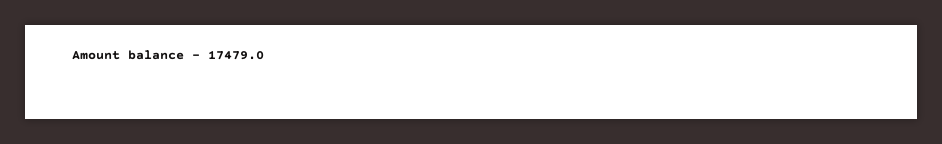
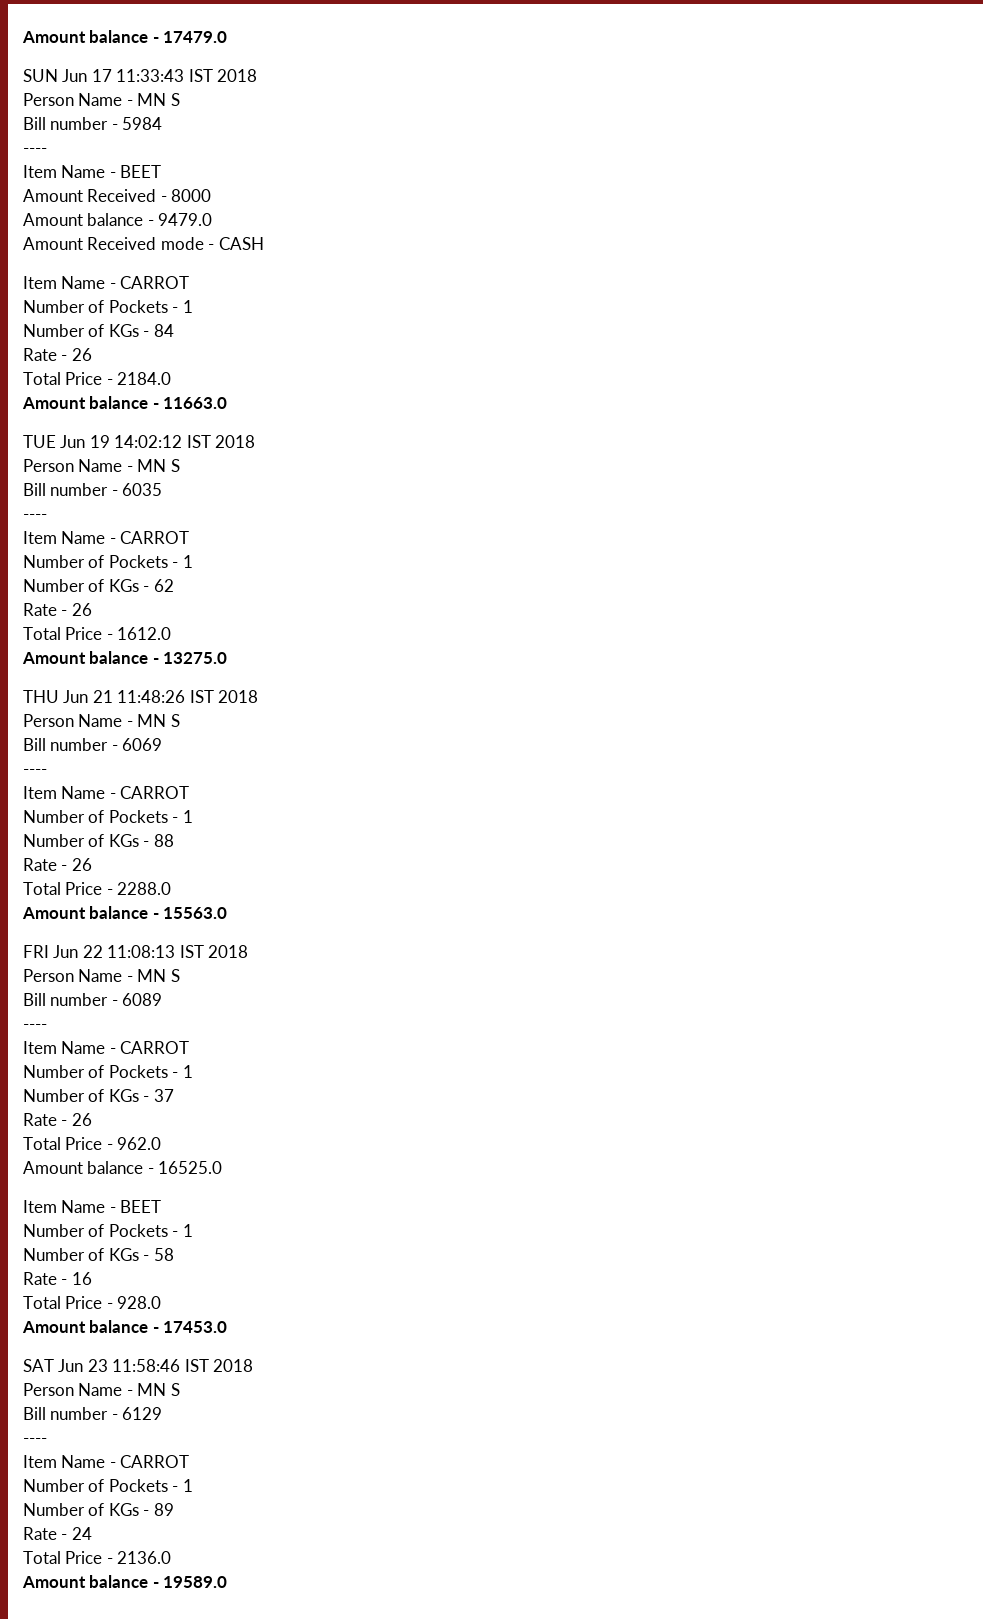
+ SUN Jun 17 11:33:43 IST 2018
+ Person Name - MN S
+ Bill number - 5984
+ ----
+ Item Name - BEET
+ Amount Received - 8000
+ Amount balance - 9479.0
+ Amount Received mode - CASH
+ Item Name - CARROT
+ Number of Pockets - 1
+ Number of KGs - 84
+ Rate - 26
+ Total Price - 2184.0
+ Amount balance - 11663.0
+ TUE Jun 19 14:02:12 IST 2018
+ Person Name - MN S
+ Bill number - 6035
+ ----
+ Item Name - CARROT
+ Number of Pockets - 1
+ Number of KGs - 62
+ Rate - 26
+ Total Price - 1612.0
+ Amount balance - 13275.0
+ THU Jun 21 11:48:26 IST 2018
+ Person Name - MN S
+ Bill number - 6069
+ ----
+ Item Name - CARROT
+ Number of Pockets - 1
+ Number of KGs - 88
+ Rate - 26
+ Total Price - 2288.0
+ Amount balance - 15563.0
+ FRI Jun 22 11:08:13 IST 2018
+ Person Name - MN S
+ Bill number - 6089
+ ----
+ Item Name - CARROT
+ Number of Pockets - 1
+ Number of KGs - 37
+ Rate - 26
+ Total Price - 962.0
+ Amount balance - 16525.0
+ Item Name - BEET
+ Number of Pockets - 1
+ Number of KGs - 58
+ Rate - 16
+ Total Price - 928.0
+ Amount balance - 17453.0
+ SAT Jun 23 11:58:46 IST 2018
+ Person Name - MN S
+ Bill number - 6129
+ ----
+ Item Name - CARROT
+ Number of Pockets - 1
+ Number of KGs - 89
+ Rate - 24
+ Total Price - 2136.0
+ Amount balance - 19589.0

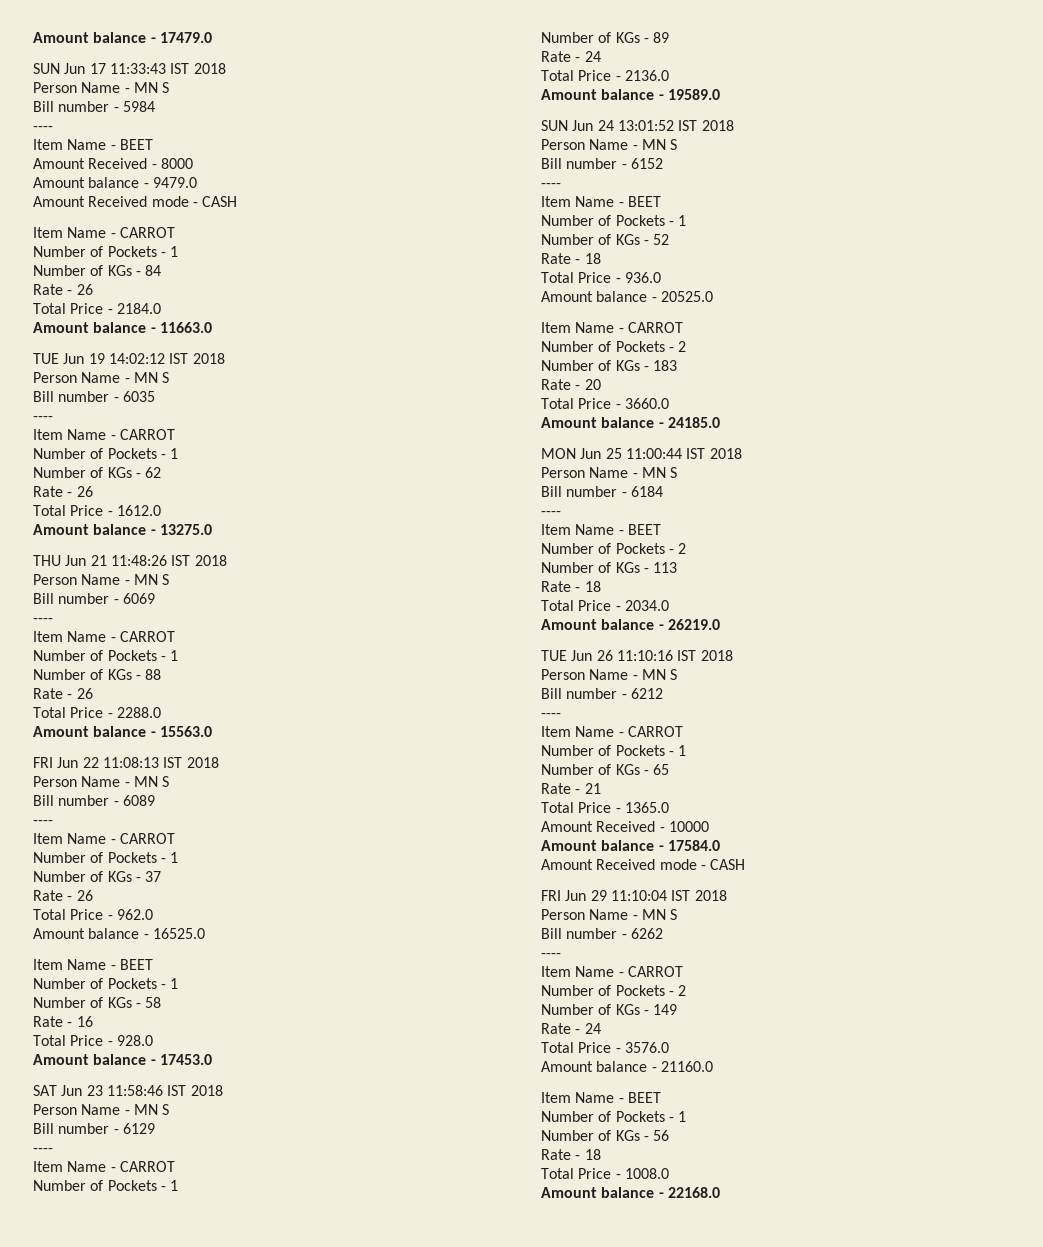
+ SUN Jun 24 13:01:52 IST 2018
+ Person Name - MN S
+ Bill number - 6152
+ ----
+ Item Name - BEET
+ Number of Pockets - 1
+ Number of KGs - 52
+ Rate - 18
+ Total Price - 936.0
+ Amount balance - 20525.0
+ Item Name - CARROT
+ Number of Pockets - 2
+ Number of KGs - 183
+ Rate - 20
+ Total Price - 3660.0
+ Amount balance - 24185.0
+ MON Jun 25 11:00:44 IST 2018
+ Person Name - MN S
+ Bill number - 6184
+ ----
+ Item Name - BEET
+ Number of Pockets - 2
+ Number of KGs - 113
+ Rate - 18
+ Total Price - 2034.0
+ Amount balance - 26219.0
+ TUE Jun 26 11:10:16 IST 2018
+ Person Name - MN S
+ Bill number - 6212
+ ----
+ Item Name - CARROT
+ Number of Pockets - 1
+ Number of KGs - 65
+ Rate - 21
+ Total Price - 1365.0
+ Amount Received - 10000
+ Amount balance - 17584.0
+ Amount Received mode - CASH
+ FRI Jun 29 11:10:04 IST 2018
+ Person Name - MN S
+ Bill number - 6262
+ ----
+ Item Name - CARROT
+ Number of Pockets - 2
+ Number of KGs - 149
+ Rate - 24
+ Total Price - 3576.0
+ Amount balance - 21160.0
+ Item Name - BEET
+ Number of Pockets - 1
+ Number of KGs - 56
+ Rate - 18
+ Total Price - 1008.0
+ Amount balance - 22168.0

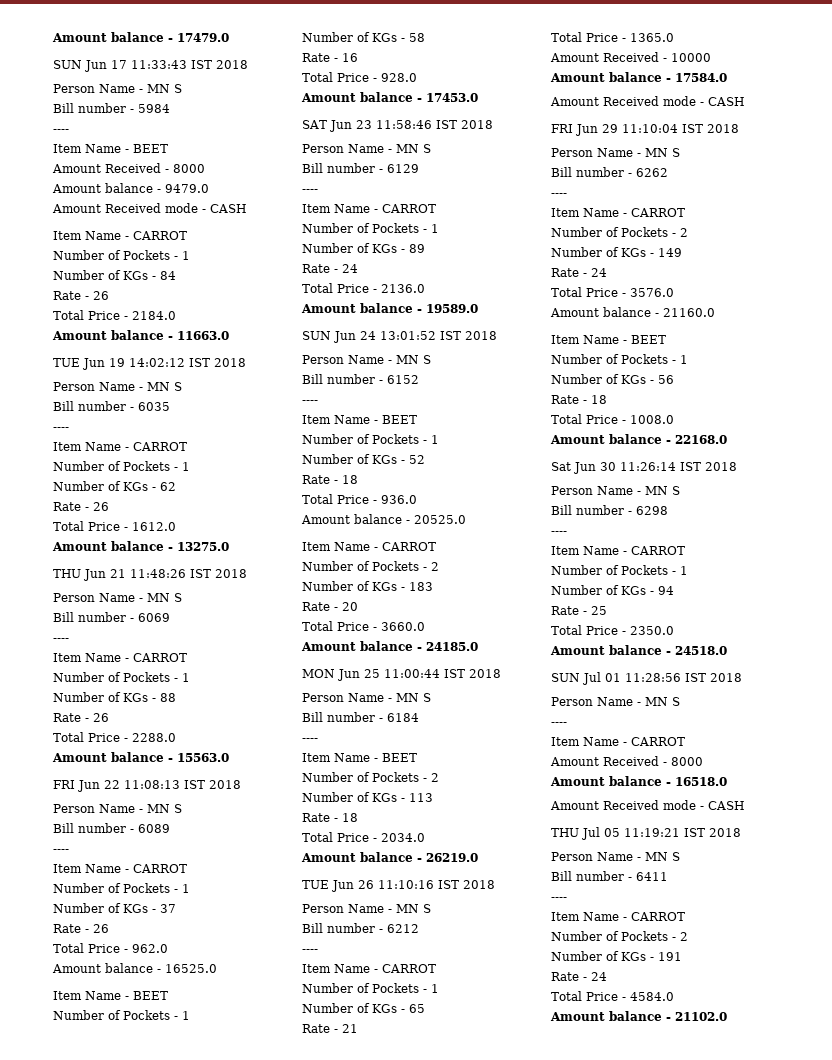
+ Sat Jun 30 11:26:14 IST 2018
+ Person Name - MN S
+ Bill number - 6298
+ ----
+ Item Name - CARROT
+ Number of Pockets - 1
+ Number of KGs - 94
+ Rate - 25
+ Total Price - 2350.0
+ Amount balance - 24518.0
+ SUN Jul 01 11:28:56 IST 2018
+ Person Name - MN S
+ ----
+ Item Name - CARROT
+ Amount Received - 8000
+ Amount balance - 16518.0
+ Amount Received mode - CASH
+ THU Jul 05 11:19:21 IST 2018
+ Person Name - MN S
+ Bill number - 6411
+ ----
+ Item Name - CARROT
+ Number of Pockets - 2
+ Number of KGs - 191
+ Rate - 24
+ Total Price - 4584.0
+ Amount balance - 21102.0

